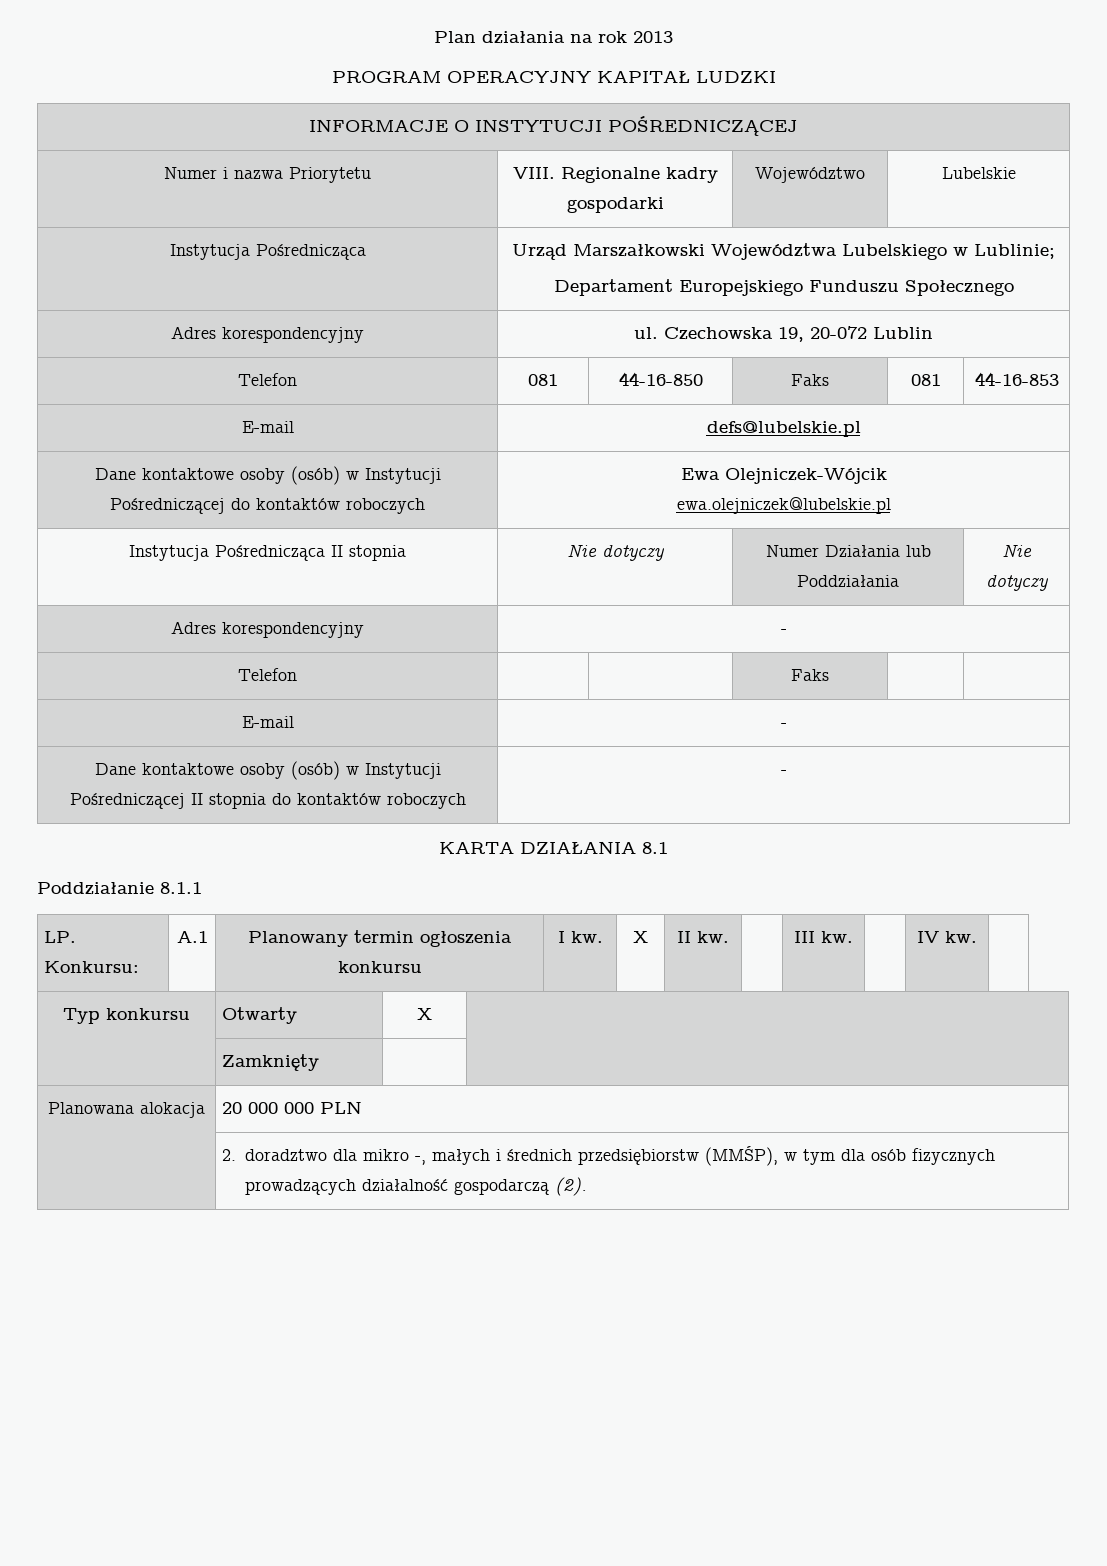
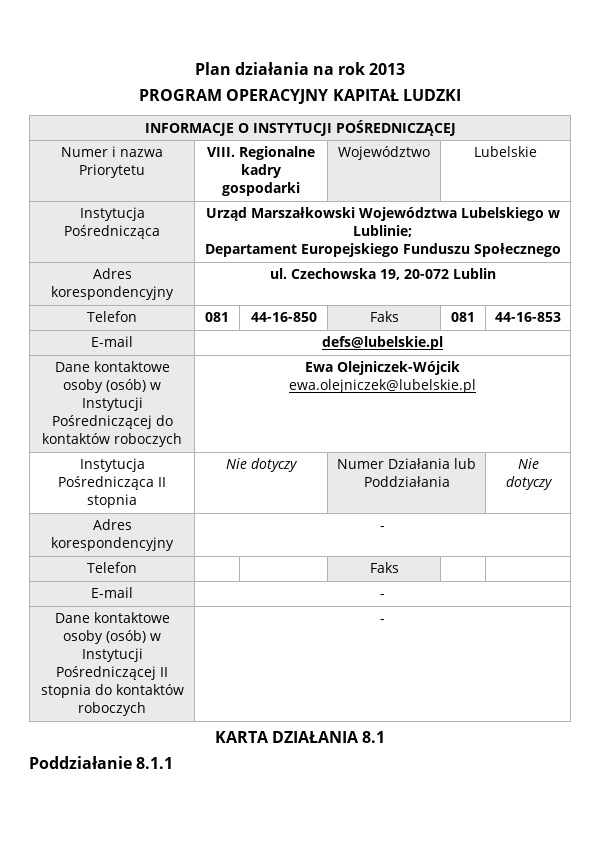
- LP. Konkursu: | A.1 | Planowany termin ogłoszenia konkursu | I kw. | X | II kw. | | III kw. | | IV kw. |
- Typ konkursu | Otwarty | X |
- | Zamknięty | |
- Planowana alokacja | 20 000 000 PLN
- | 2. doradztwo dla mikro -, małych i średnich przedsiębiorstw (MMŚP), w tym dla osób fizycznych prowadzących działalność gospodarczą (2).

